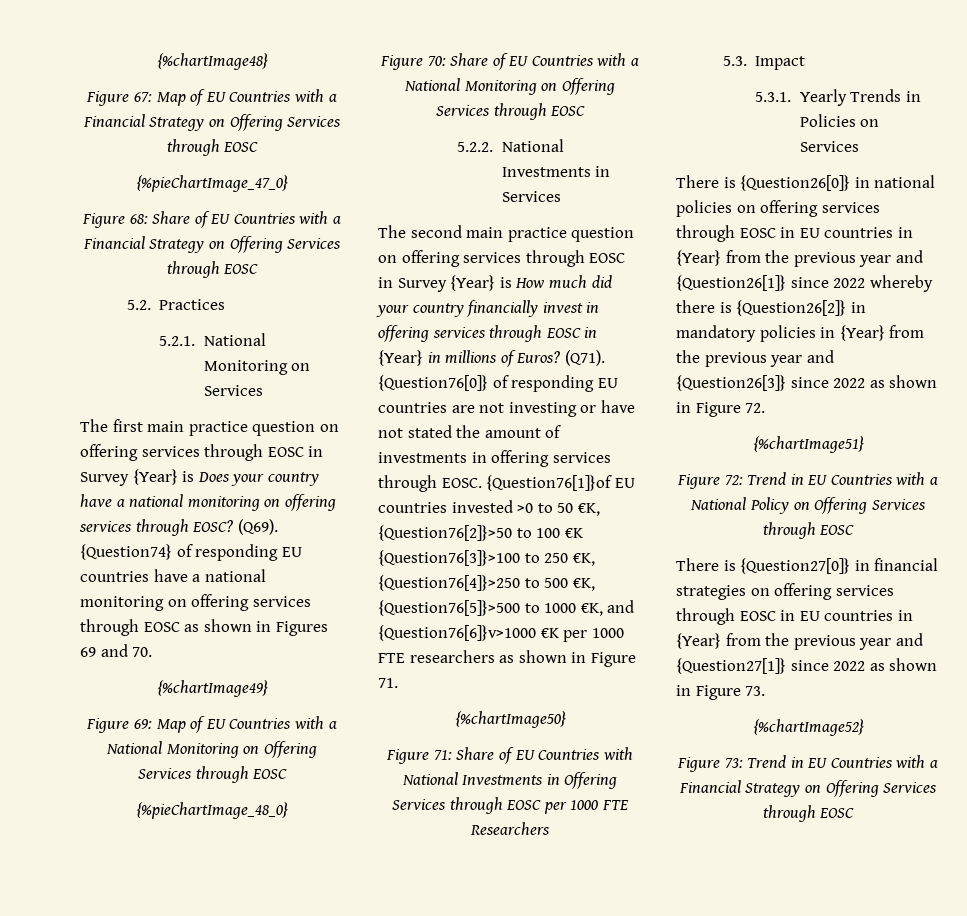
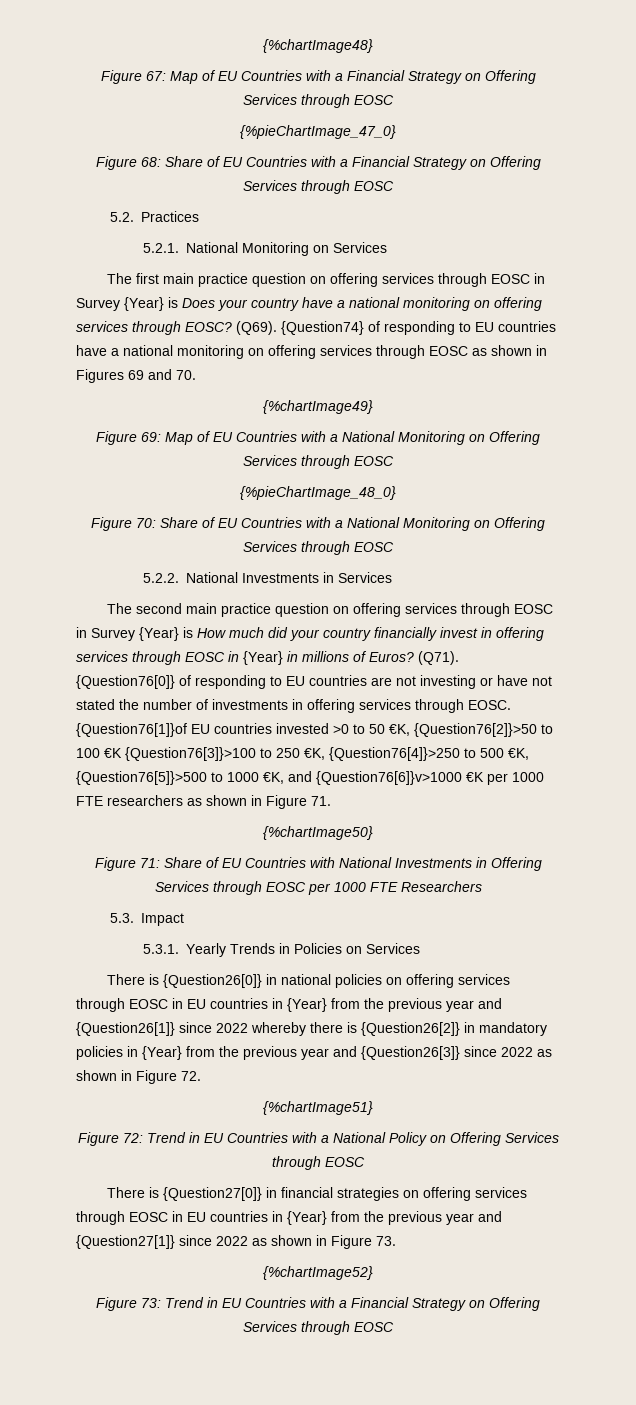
- {Question74} of responding EU countries have a national monitoring on offering services through EOSC as shown in Figures 69 and 70.
+ {Question74} of responding to EU countries have a national monitoring on offering services through EOSC as shown in Figures 69 and 70.
- {Question76[0]} of responding EU countries are not investing or have not stated the amount of investments in offering services through EOSC.
+ {Question76[0]} of responding to EU countries are not investing or have not stated the number of investments in offering services through EOSC.

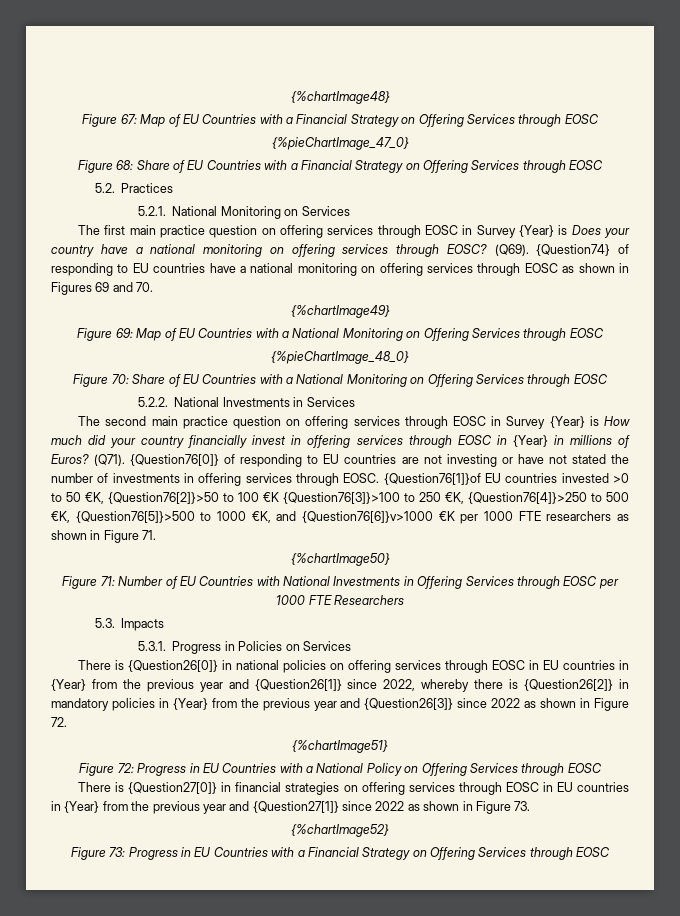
- Figure 71: Share of EU Countries with National Investments in Offering Services through EOSC per 1000 FTE Researchers
+ Figure 71: Number of EU Countries with National Investments in Offering Services through EOSC per 1000 FTE Researchers
- 5.3. Impact
+ 5.3. Impacts
- 5.3.1. Yearly Trends in Policies on Services
+ 5.3.1. Progress in Policies on Services
- There is {Question26[0]} in national policies on offering services through EOSC in EU countries in {Year} from the previous year and {Question26[1]} since 2022 whereby there is {Question26[2]} in mandatory policies in {Year} from the previous year and {Question26[3]} since 2022 as shown in Figure 72.
+ There is {Question26[0]} in national policies on offering services through EOSC in EU countries in {Year} from the previous year and {Question26[1]} since 2022, whereby there is {Question26[2]} in mandatory policies in {Year} from the previous year and {Question26[3]} since 2022 as shown in Figure 72.
- Figure 72: Trend in EU Countries with a National Policy on Offering Services through EOSC
+ Figure 72: Progress in EU Countries with a National Policy on Offering Services through EOSC
- Figure 73: Trend in EU Countries with a Financial Strategy on Offering Services through EOSC
+ Figure 73: Progress in EU Countries with a Financial Strategy on Offering Services through EOSC

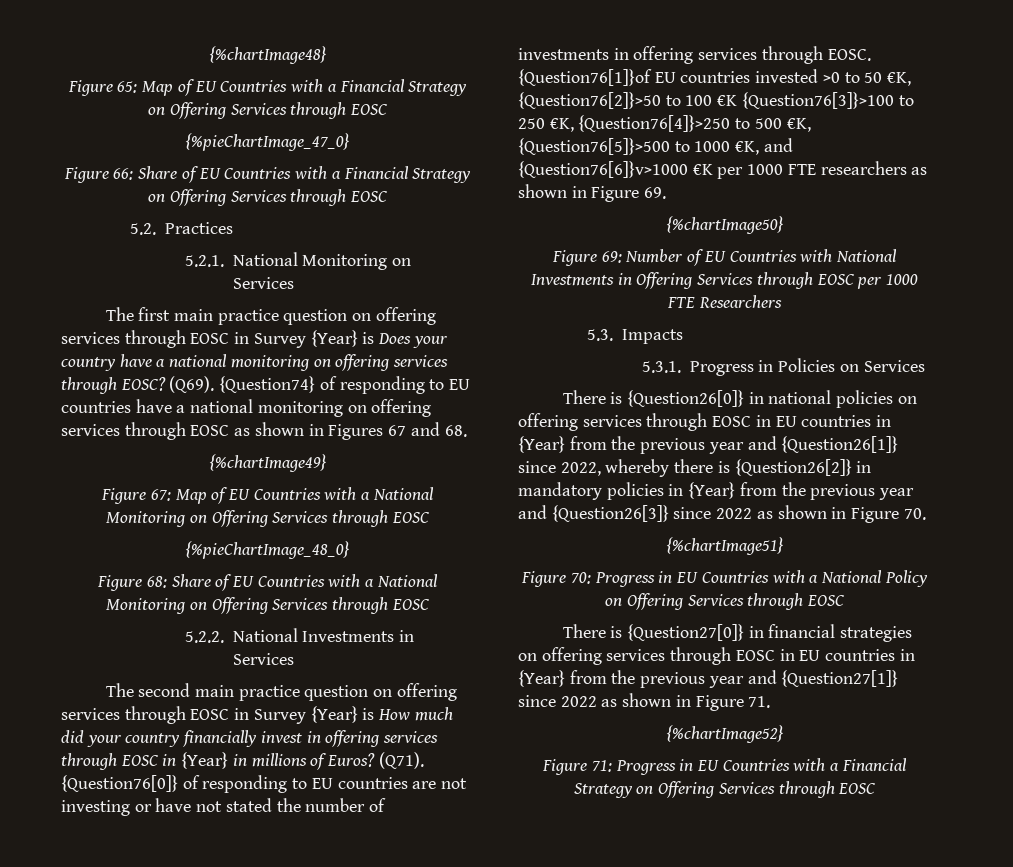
- Figure 67: Map of EU Countries with a Financial Strategy on Offering Services through EOSC
+ Figure 65: Map of EU Countries with a Financial Strategy on Offering Services through EOSC
- Figure 68: Share of EU Countries with a Financial Strategy on Offering Services through EOSC
+ Figure 66: Share of EU Countries with a Financial Strategy on Offering Services through EOSC
- {Question74} of responding to EU countries have a national monitoring on offering services through EOSC as shown in Figures 69 and 70.
+ {Question74} of responding to EU countries have a national monitoring on offering services through EOSC as shown in Figures 67 and 68.
- Figure 69: Map of EU Countries with a National Monitoring on Offering Services through EOSC
+ Figure 67: Map of EU Countries with a National Monitoring on Offering Services through EOSC
- Figure 70: Share of EU Countries with a National Monitoring on Offering Services through EOSC
+ Figure 68: Share of EU Countries with a National Monitoring on Offering Services through EOSC
- {Question76[1]}of EU countries invested >0 to 50 €K, {Question76[2]}>50 to 100 €K {Question76[3]}>100 to 250 €K, {Question76[4]}>250 to 500 €K, {Question76[5]}>500 to 1000 €K, and {Question76[6]}v>1000 €K per 1000 FTE researchers as shown in Figure 71.
+ {Question76[1]}of EU countries invested >0 to 50 €K, {Question76[2]}>50 to 100 €K {Question76[3]}>100 to 250 €K, {Question76[4]}>250 to 500 €K, {Question76[5]}>500 to 1000 €K, and {Question76[6]}v>1000 €K per 1000 FTE researchers as shown in Figure 69.
- Figure 71: Number of EU Countries with National Investments in Offering Services through EOSC per 1000 FTE Researchers
+ Figure 69: Number of EU Countries with National Investments in Offering Services through EOSC per 1000 FTE Researchers
- There is {Question26[0]} in national policies on offering services through EOSC in EU countries in {Year} from the previous year and {Question26[1]} since 2022, whereby there is {Question26[2]} in mandatory policies in {Year} from the previous year and {Question26[3]} since 2022 as shown in Figure 72.
+ There is {Question26[0]} in national policies on offering services through EOSC in EU countries in {Year} from the previous year and {Question26[1]} since 2022, whereby there is {Question26[2]} in mandatory policies in {Year} from the previous year and {Question26[3]} since 2022 as shown in Figure 70.
- Figure 72: Progress in EU Countries with a National Policy on Offering Services through EOSC
+ Figure 70: Progress in EU Countries with a National Policy on Offering Services through EOSC
- There is {Question27[0]} in financial strategies on offering services through EOSC in EU countries in {Year} from the previous year and {Question27[1]} since 2022 as shown in Figure 73.
+ There is {Question27[0]} in financial strategies on offering services through EOSC in EU countries in {Year} from the previous year and {Question27[1]} since 2022 as shown in Figure 71.
- Figure 73: Progress in EU Countries with a Financial Strategy on Offering Services through EOSC
+ Figure 71: Progress in EU Countries with a Financial Strategy on Offering Services through EOSC

